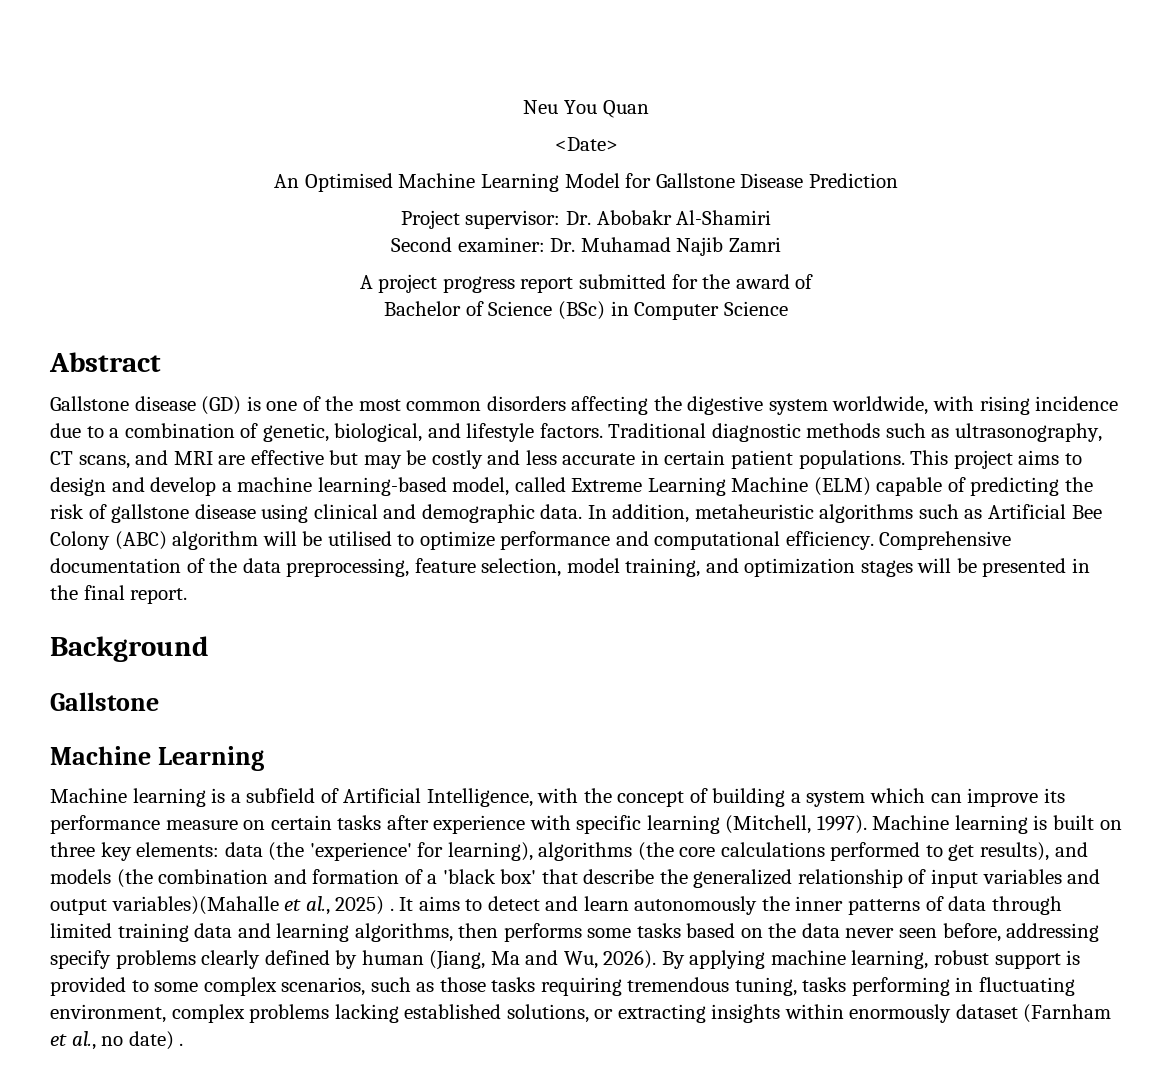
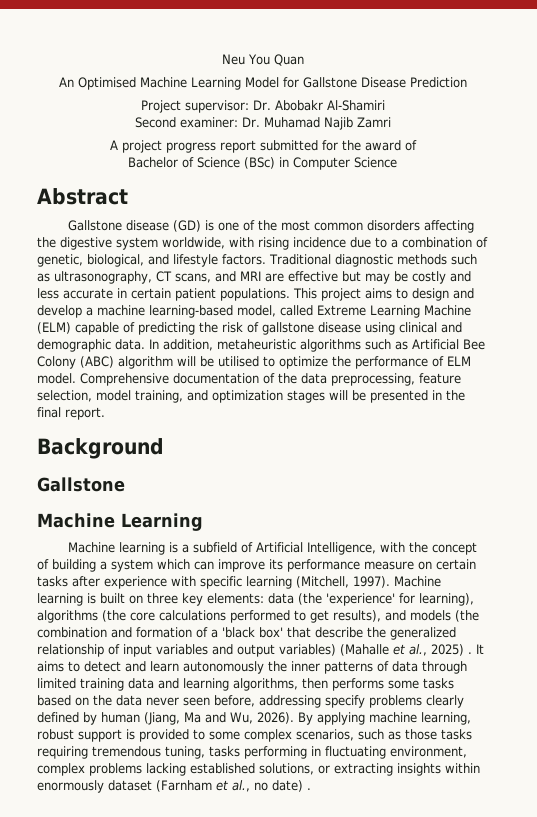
- <Date>
- In addition, metaheuristic algorithms such as Artificial Bee Colony (ABC) algorithm will be utilised to optimize performance and computational efficiency.
+ In addition, metaheuristic algorithms such as Artificial Bee Colony (ABC) algorithm will be utilised to optimize the performance of ELM model.
- Machine learning is built on three key elements: data (the 'experience' for learning), algorithms (the core calculations performed to get results), and models (the combination and formation of a 'black box' that describe the generalized relationship of input variables and output variables)(Mahalle et al., 2025) .
+ Machine learning is built on three key elements: data (the 'experience' for learning), algorithms (the core calculations performed to get results), and models (the combination and formation of a 'black box' that describe the generalized relationship of input variables and output variables) (Mahalle et al., 2025) .

